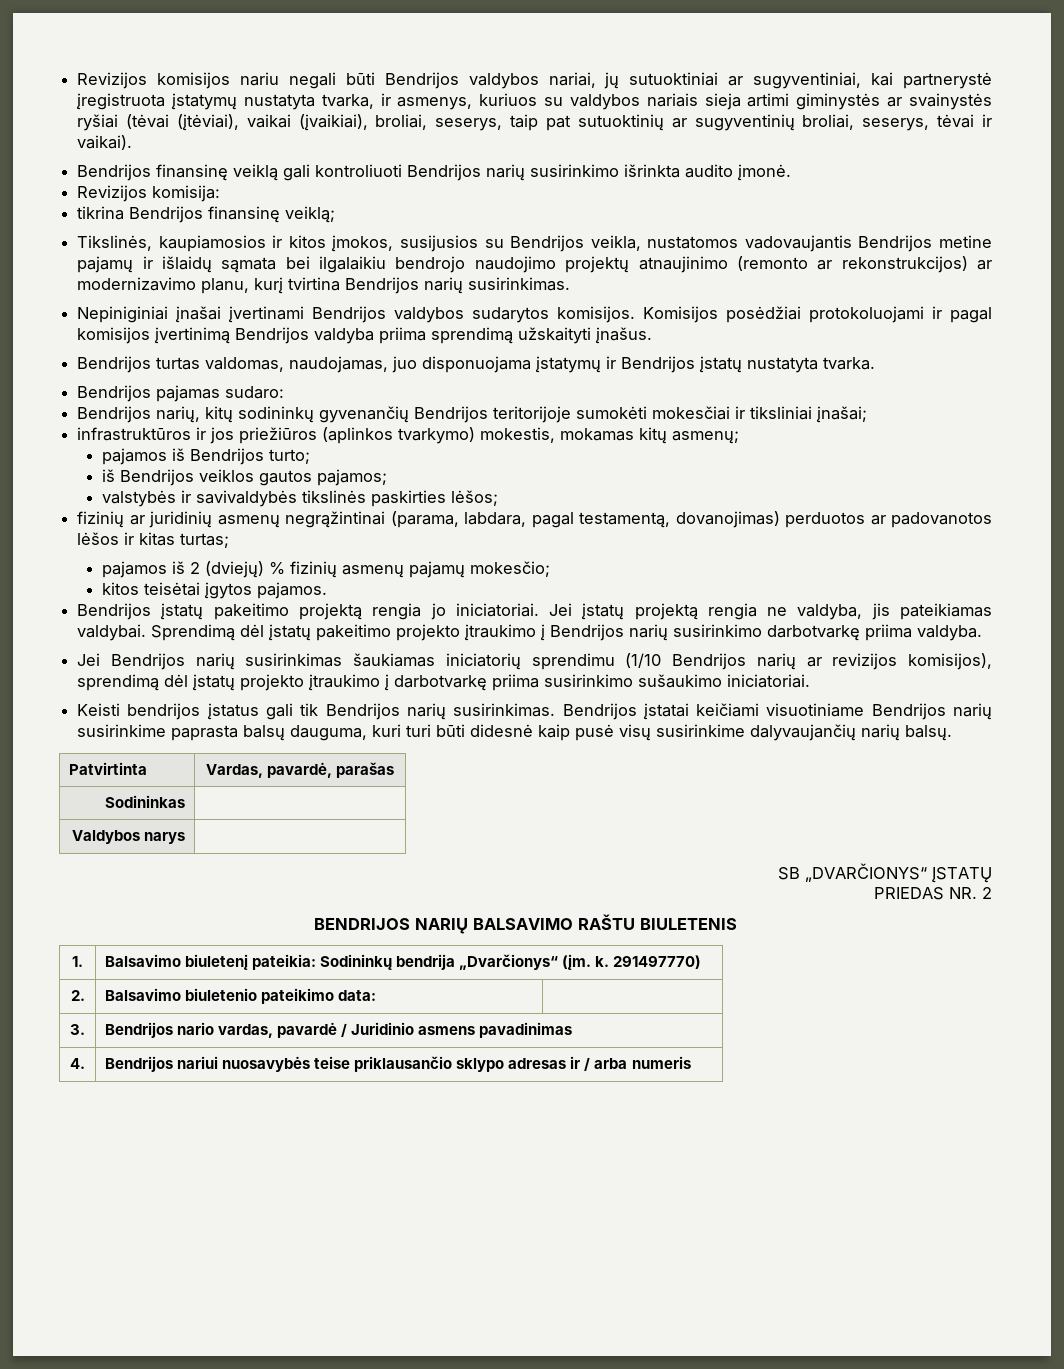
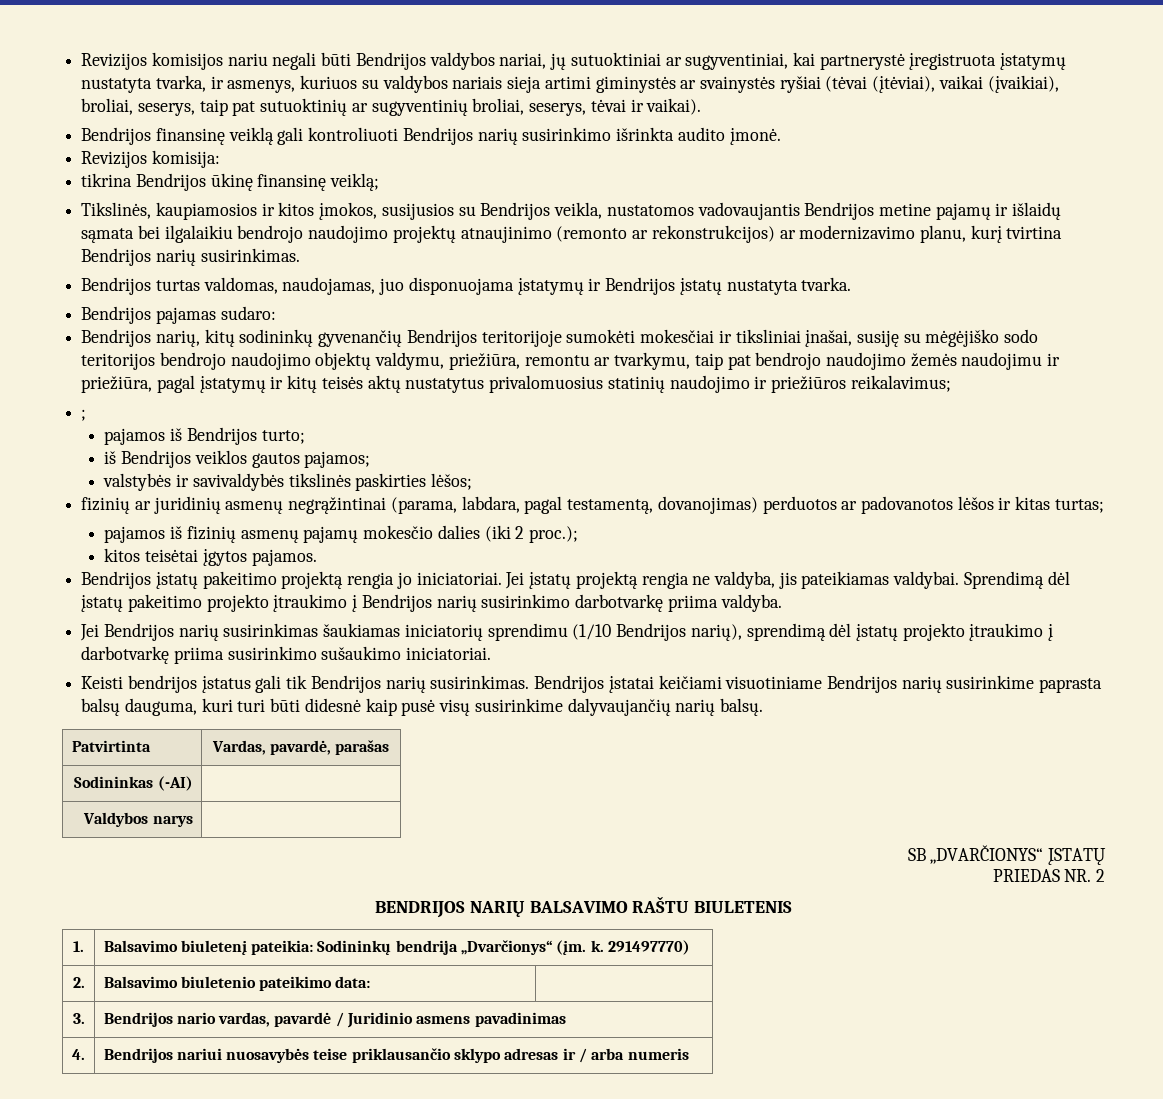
- tikrina Bendrijos finansinę veiklą;
+ tikrina Bendrijos ūkinę finansinę veiklą;
- Nepiniginiai įnašai įvertinami Bendrijos valdybos sudarytos komisijos. Komisijos posėdžiai protokoluojami ir pagal komisijos įvertinimą Bendrijos valdyba priima sprendimą užskaityti įnašus.
- Bendrijos narių, kitų sodininkų gyvenančių Bendrijos teritorijoje sumokėti mokesčiai ir tiksliniai įnašai;
- infrastruktūros ir jos priežiūros (aplinkos tvarkymo) mokestis, mokamas kitų asmenų;
+ Bendrijos narių, kitų sodininkų gyvenančių Bendrijos teritorijoje sumokėti mokesčiai ir tiksliniai įnašai, susiję su mėgėjiško sodo teritorijos bendrojo naudojimo objektų valdymu, priežiūra, remontu ar tvarkymu, taip pat bendrojo naudojimo žemės naudojimu ir priežiūra, pagal įstatymų ir kitų teisės aktų nustatytus privalomuosius statinių naudojimo ir priežiūros reikalavimus;
+ ;
- pajamos iš 2 (dviejų) % fizinių asmenų pajamų mokesčio;
+ pajamos iš fizinių asmenų pajamų mokesčio dalies (iki 2 proc.);
- Jei Bendrijos narių susirinkimas šaukiamas iniciatorių sprendimu (1/10 Bendrijos narių ar revizijos komisijos), sprendimą dėl įstatų projekto įtraukimo į darbotvarkę priima susirinkimo sušaukimo iniciatoriai.
+ Jei Bendrijos narių susirinkimas šaukiamas iniciatorių sprendimu (1/10 Bendrijos narių), sprendimą dėl įstatų projekto įtraukimo į darbotvarkę priima susirinkimo sušaukimo iniciatoriai.
- Sodininkas |
+ Sodininkas (-AI) |

